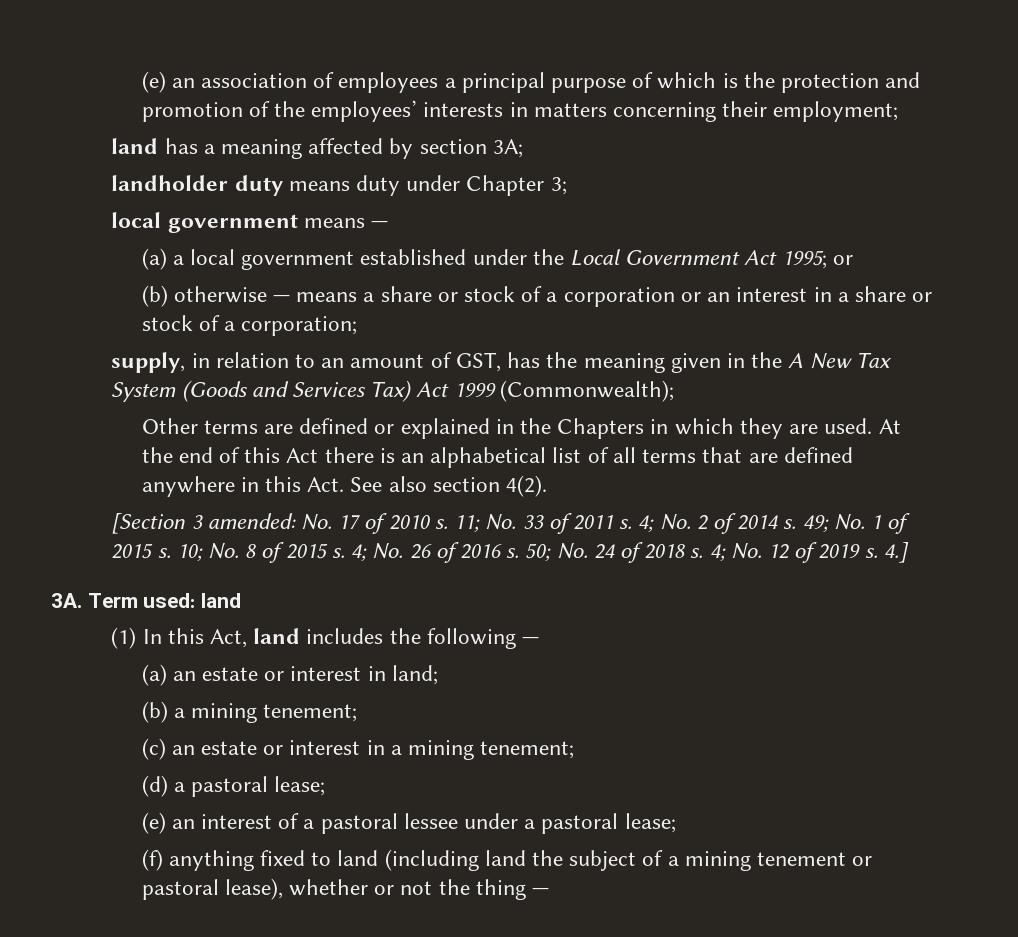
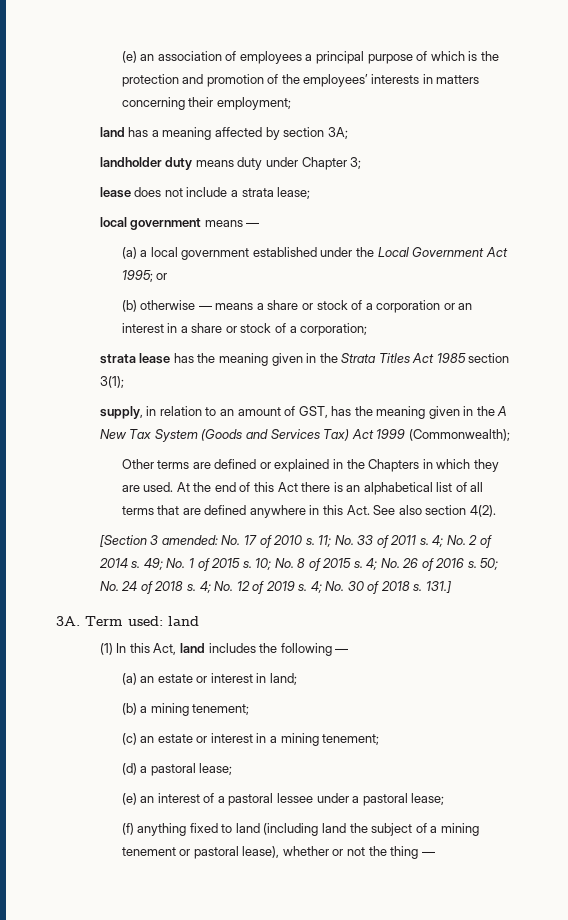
+ lease does not include a strata lease;
+ strata lease has the meaning given in the Strata Titles Act 1985 section 3(1);
- 4.]
+ 4; No. 30 of 2018 s. 131.]

